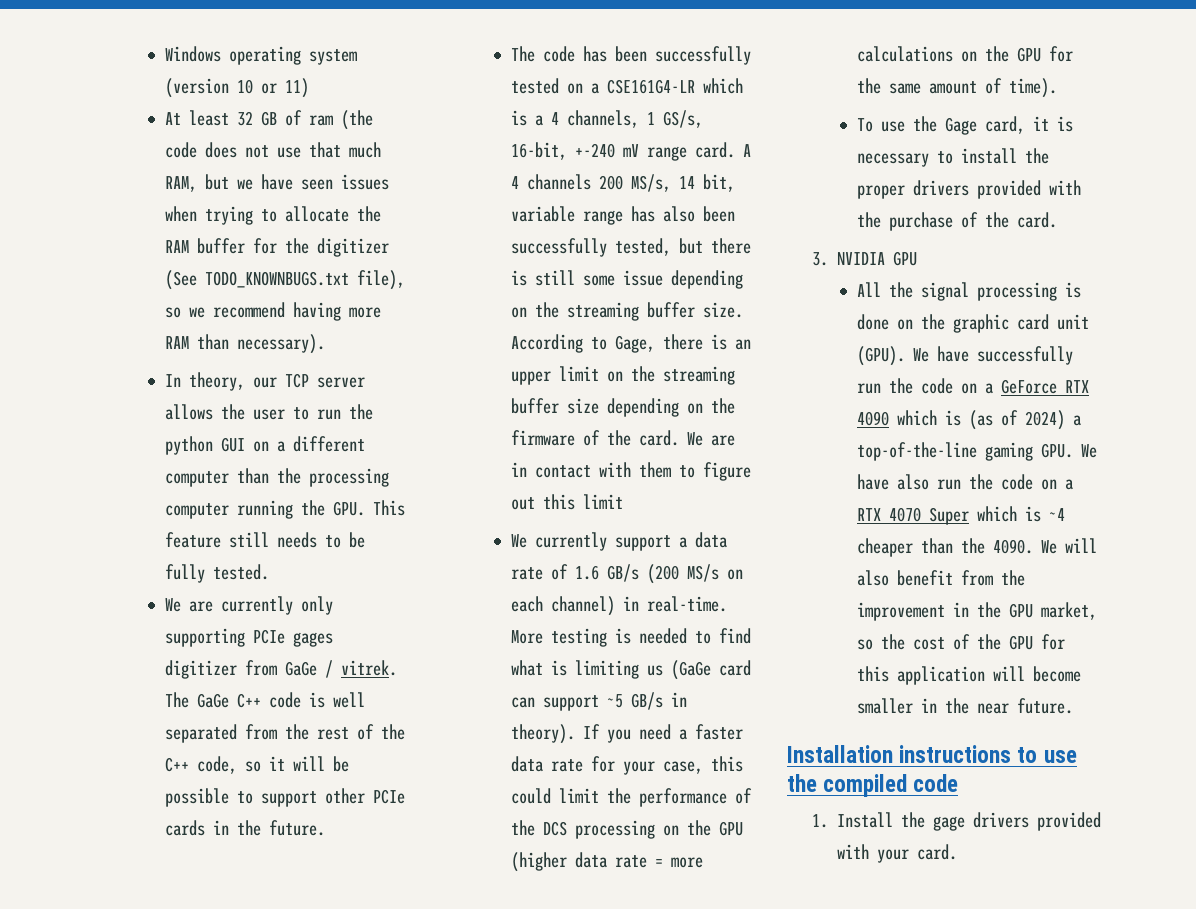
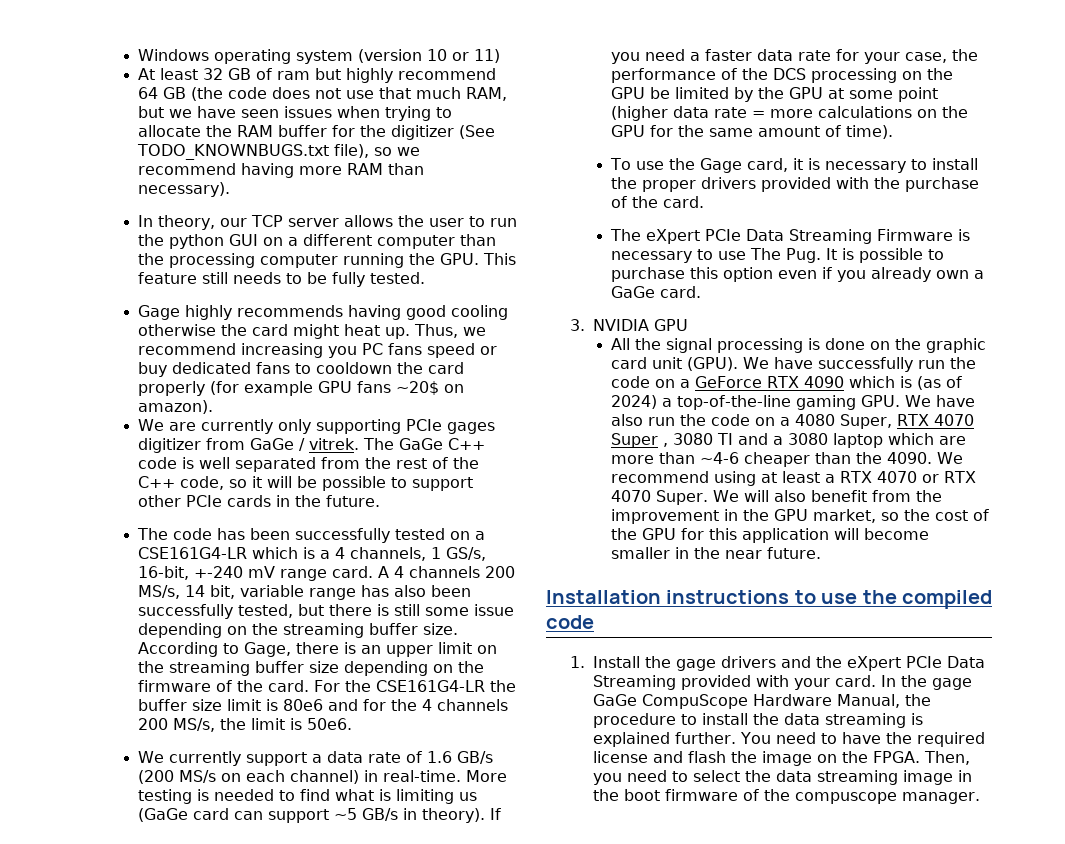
- At least 32 GB of ram (the code does not use that much RAM, but we have seen issues when trying to allocate the RAM buffer for the digitizer (See TODO_KNOWNBUGS.txt file), so we recommend having more RAM than necessary).
+ At least 32 GB of ram but highly recommend 64 GB (the code does not use that much RAM, but we have seen issues when trying to allocate the RAM buffer for the digitizer (See TODO_KNOWNBUGS.txt file), so we recommend having more RAM than necessary).
+ Gage highly recommends having good cooling otherwise the card might heat up. Thus, we recommend increasing you PC fans speed or buy dedicated fans to cooldown the card properly (for example GPU fans ~20$ on amazon).
- We are in contact with them to figure out this limit
+ For the CSE161G4-LR the buffer size limit is 80e6 and for the 4 channels 200 MS/s, the limit is 50e6.
- If you need a faster data rate for your case, this could limit the performance of the DCS processing on the GPU (higher data rate = more calculations on the GPU for the same amount of time).
+ If you need a faster data rate for your case, the performance of the DCS processing on the GPU be limited by the GPU at some point (higher data rate = more calculations on the GPU for the same amount of time).
+ The eXpert PCIe Data Streaming Firmware is necessary to use The Pug. It is possible to purchase this option even if you already own a GaGe card.
- We have successfully run the code on a GeForce RTX 4090 which is (as of 2024) a top-of-the-line gaming GPU. We have also run the code on a RTX 4070 Super which is ~4 cheaper than the 4090.
+ We have successfully run the code on a GeForce RTX 4090 which is (as of 2024) a top-of-the-line gaming GPU. We have also run the code on a 4080 Super, RTX 4070 Super , 3080 TI and a 3080 laptop which are more than ~4-6 cheaper than the 4090.
- We will also benefit from the improvement in the GPU market, so the cost of the GPU for this application will become smaller in the near future.
+ We recommend using at least a RTX 4070 or RTX 4070 Super. We will also benefit from the improvement in the GPU market, so the cost of the GPU for this application will become smaller in the near future.
- 1. Install the gage drivers provided with your card.
+ 1. Install the gage drivers and the eXpert PCIe Data Streaming provided with your card. In the gage GaGe CompuScope Hardware Manual, the procedure to install the data streaming is explained further. You need to have the required license and flash the image on the FPGA. Then, you need to select the data streaming image in the boot firmware of the compuscope manager.

